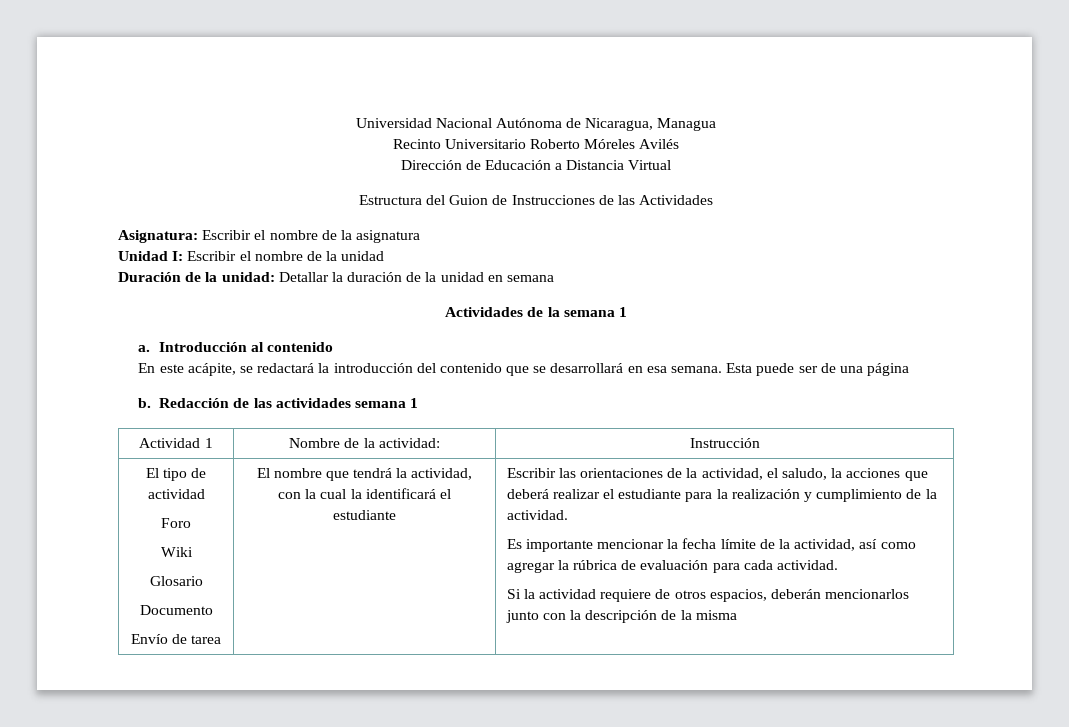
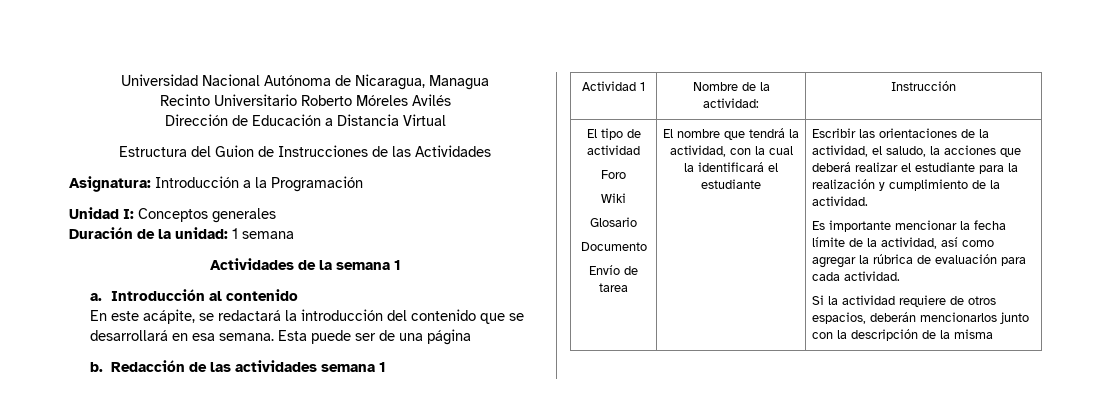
- Asignatura: Escribir el nombre de la asignatura
- Unidad I: Escribir el nombre de la unidad
- Duración de la unidad: Detallar la duración de la unidad en semana
+ Asignatura: Introducción a la Programación
+ Unidad I: Conceptos generales
+ Duración de la unidad: 1 semana

